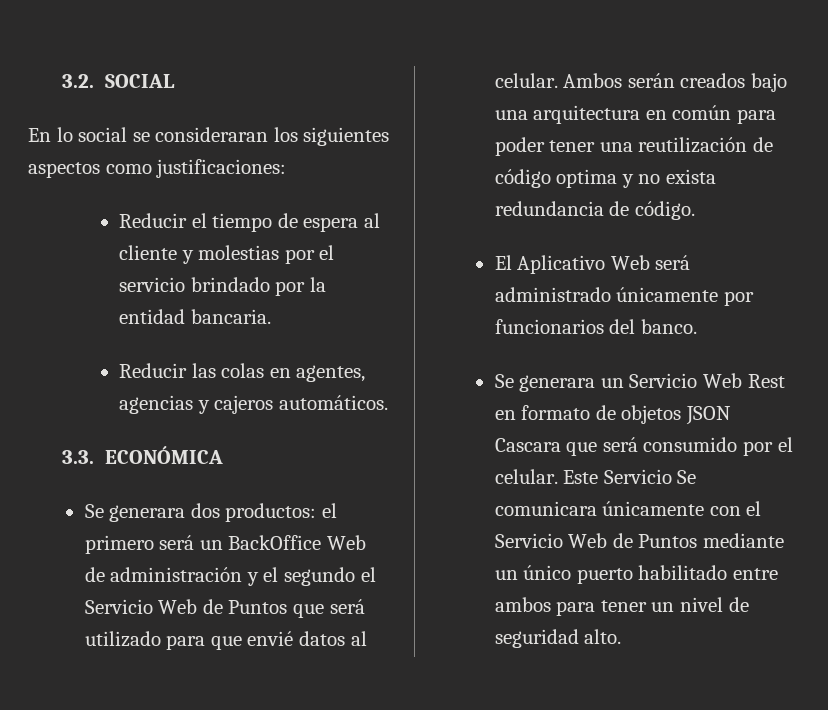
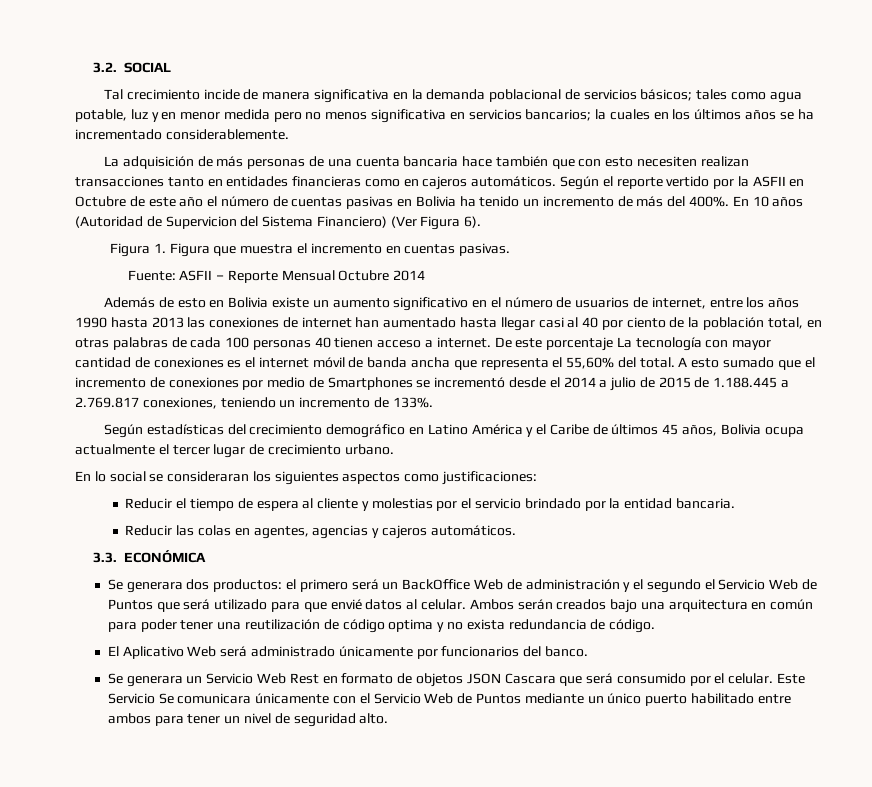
+ Tal crecimiento incide de manera significativa en la demanda poblacional de servicios básicos; tales como agua potable, luz y en menor medida pero no menos significativa en servicios bancarios; la cuales en los últimos años se ha incrementado considerablemente.
+ La adquisición de más personas de una cuenta bancaria hace también que con esto necesiten realizan transacciones tanto en entidades financieras como en cajeros automáticos. Según el reporte vertido por la ASFII en Octubre de este año el número de cuentas pasivas en Bolivia ha tenido un incremento de más del 400%. En 10 años (Autoridad de Supervicion del Sistema Financiero) (Ver Figura 6).
+ Figura 1. Figura que muestra el incremento en cuentas pasivas.
+ Fuente: ASFII – Reporte Mensual Octubre 2014
+ Además de esto en Bolivia existe un aumento significativo en el número de usuarios de internet, entre los años 1990 hasta 2013 las conexiones de internet han aumentado hasta llegar casi al 40 por ciento de la población total, en otras palabras de cada 100 personas 40 tienen acceso a internet. De este porcentaje La tecnología con mayor cantidad de conexiones es el internet móvil de banda ancha que representa el 55,60% del total. A esto sumado que el incremento de conexiones por medio de Smartphones se incrementó desde el 2014 a julio de 2015 de 1.188.445 a 2.769.817 conexiones, teniendo un incremento de 133%.
+ Según estadísticas del crecimiento demográfico en Latino América y el Caribe de últimos 45 años, Bolivia ocupa actualmente el tercer lugar de crecimiento urbano.

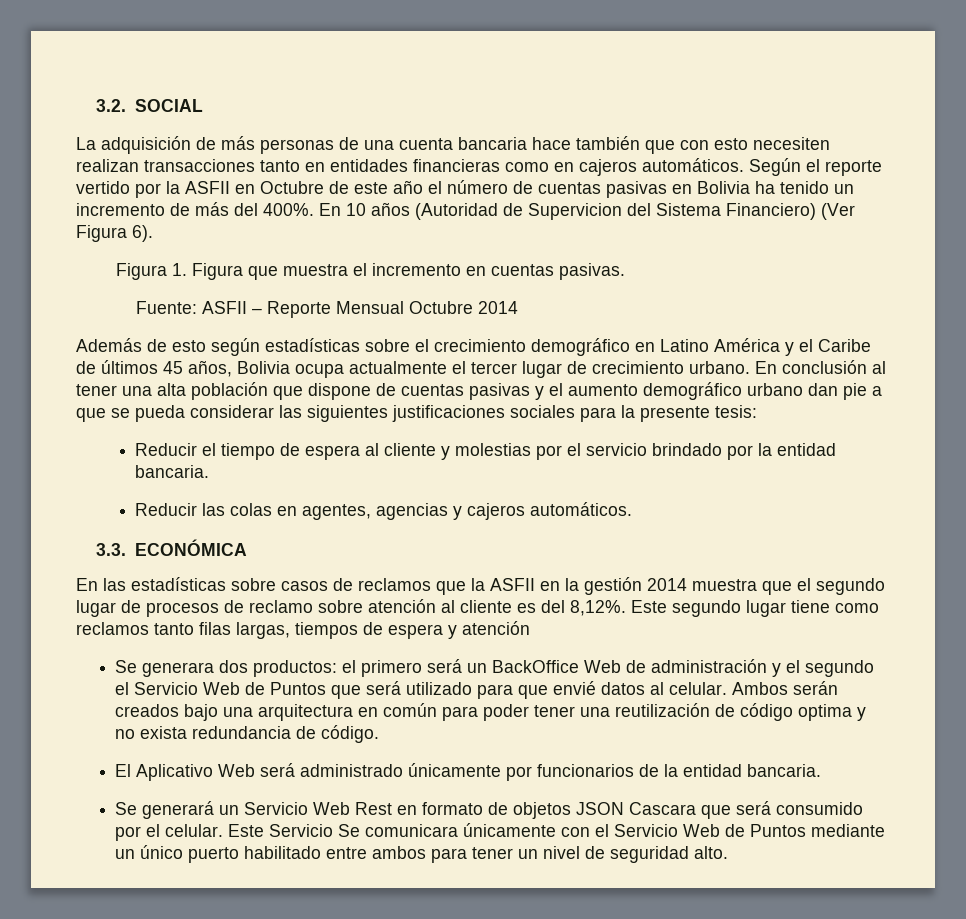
- Tal crecimiento incide de manera significativa en la demanda poblacional de servicios básicos; tales como agua potable, luz y en menor medida pero no menos significativa en servicios bancarios; la cuales en los últimos años se ha incrementado considerablemente.
- Además de esto en Bolivia existe un aumento significativo en el número de usuarios de internet, entre los años 1990 hasta 2013 las conexiones de internet han aumentado hasta llegar casi al 40 por ciento de la población total, en otras palabras de cada 100 personas 40 tienen acceso a internet. De este porcentaje La tecnología con mayor cantidad de conexiones es el internet móvil de banda ancha que representa el 55,60% del total. A esto sumado que el incremento de conexiones por medio de Smartphones se incrementó desde el 2014 a julio de 2015 de 1.188.445 a 2.769.817 conexiones, teniendo un incremento de 133%.
- Según estadísticas del crecimiento demográfico en Latino América y el Caribe de últimos 45 años, Bolivia ocupa actualmente el tercer lugar de crecimiento urbano.
- En lo social se consideraran los siguientes aspectos como justificaciones:
+ Además de esto según estadísticas sobre el crecimiento demográfico en Latino América y el Caribe de últimos 45 años, Bolivia ocupa actualmente el tercer lugar de crecimiento urbano. En conclusión al tener una alta población que dispone de cuentas pasivas y el aumento demográfico urbano dan pie a que se pueda considerar las siguientes justificaciones sociales para la presente tesis:
+ En las estadísticas sobre casos de reclamos que la ASFII en la gestión 2014 muestra que el segundo lugar de procesos de reclamo sobre atención al cliente es del 8,12%. Este segundo lugar tiene como reclamos tanto filas largas, tiempos de espera y atención
- El Aplicativo Web será administrado únicamente por funcionarios del banco.
- Se generara un Servicio Web Rest en formato de objetos JSON Cascara que será consumido por el celular.
+ El Aplicativo Web será administrado únicamente por funcionarios de la entidad bancaria.
+ Se generará un Servicio Web Rest en formato de objetos JSON Cascara que será consumido por el celular.

